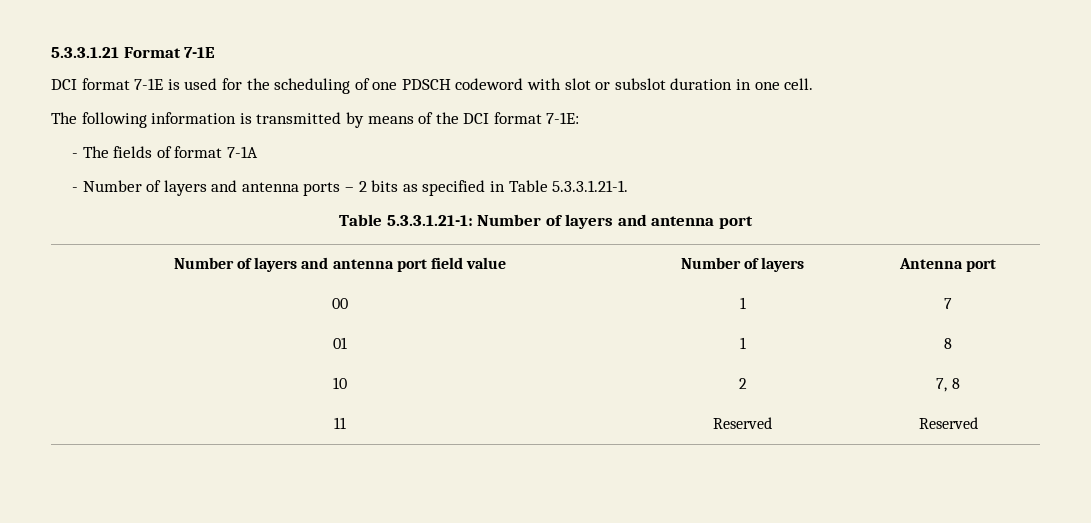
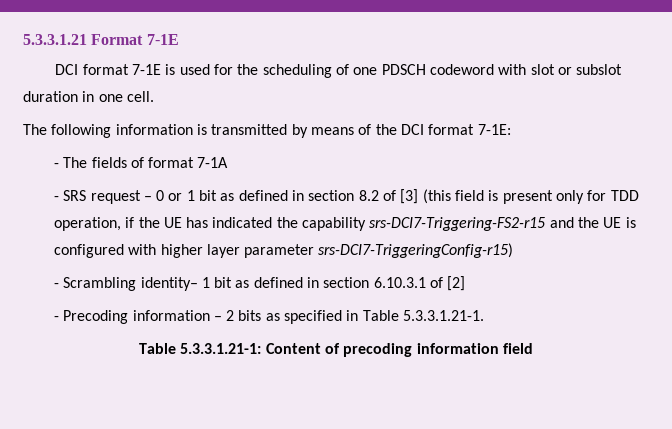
- - Number of layers and antenna ports – 2 bits as specified in Table 5.3.3.1.21-1.
+ - SRS request – 0 or 1 bit as defined in section 8.2 of [3] (this field is present only for TDD operation, if the UE has indicated the capability srs-DCI7-Triggering-FS2-r15 and the UE is configured with higher layer parameter srs-DCI7-TriggeringConfig-r15)
+ - Scrambling identity– 1 bit as defined in section 6.10.3.1 of [2]
+ - Precoding information – 2 bits as specified in Table 5.3.3.1.21-1.
- Table 5.3.3.1.21-1: Number of layers and antenna port
- Number of layers and antenna port field value | Number of layers | Antenna port
- 00 | 1 | 7
- 01 | 1 | 8
- 10 | 2 | 7, 8
- 11 | Reserved | Reserved
+ Table 5.3.3.1.21-1: Content of precoding information field

